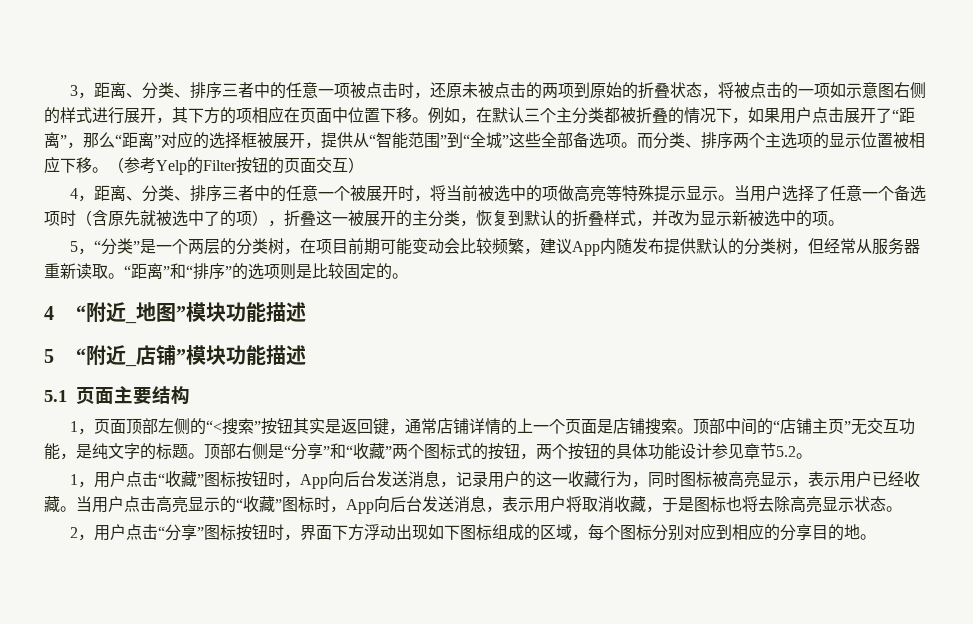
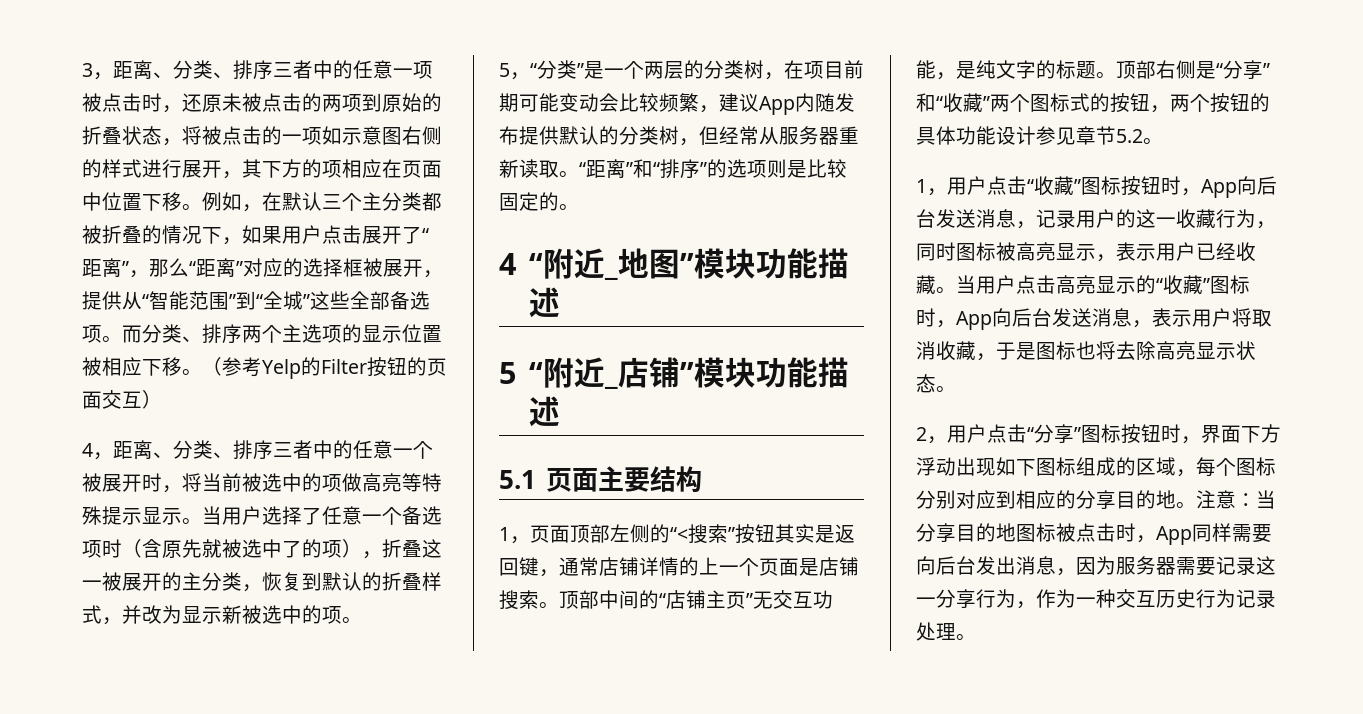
+ 注意：当分享目的地图标被点击时，App同样需要向后台发出消息，因为服务器需要记录这一分享行为，作为一种交互历史行为记录处理。

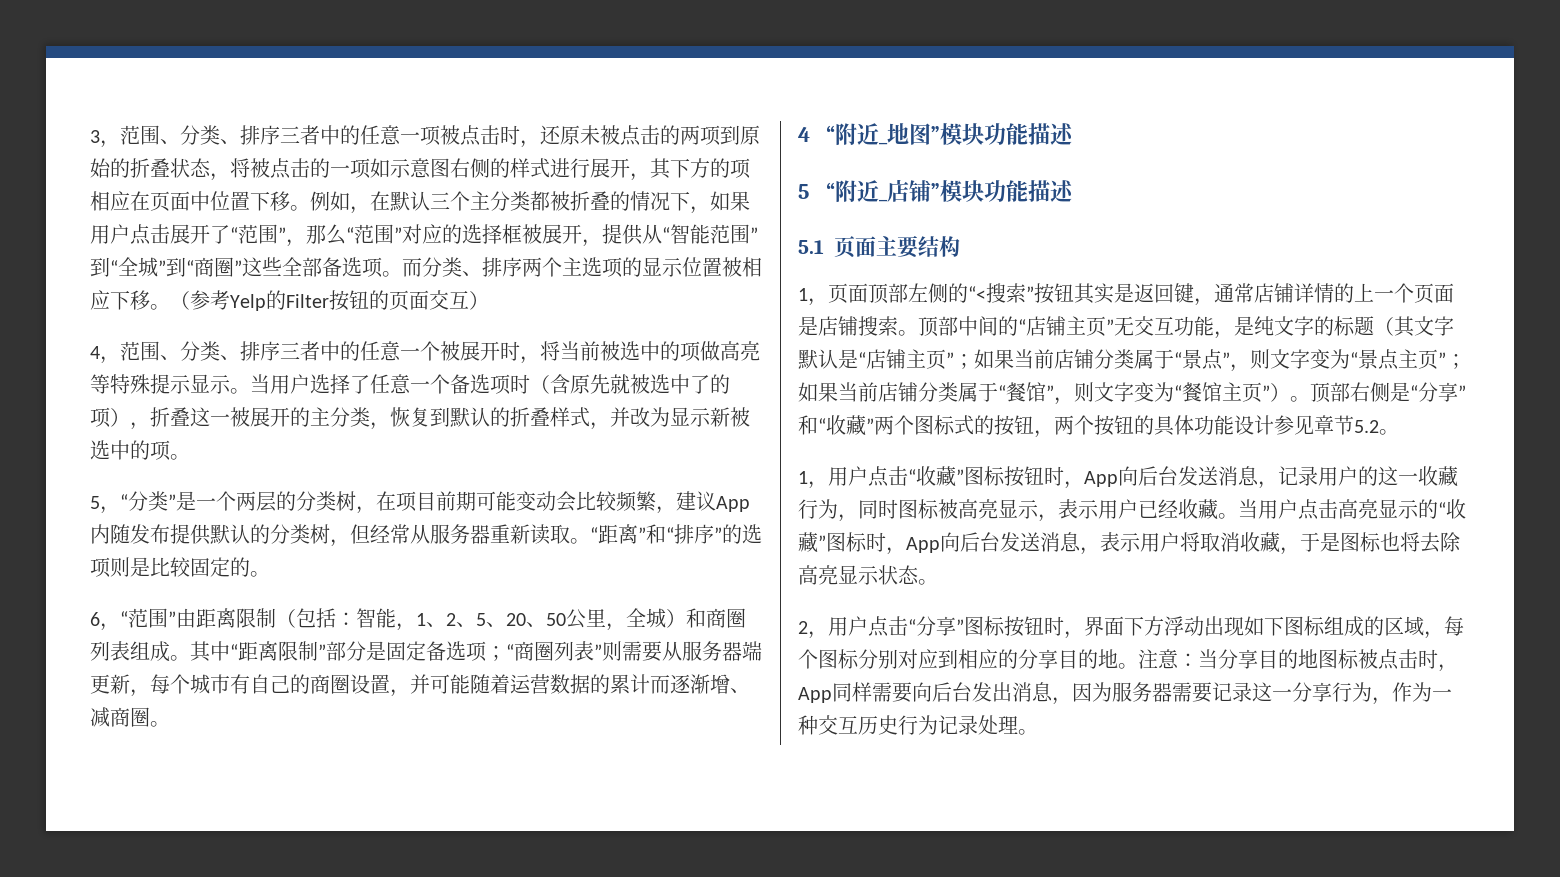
- 3，距离、分类、排序三者中的任意一项被点击时，还原未被点击的两项到原始的折叠状态，将被点击的一项如示意图右侧的样式进行展开，其下方的项相应在页面中位置下移。
+ 3，范围、分类、排序三者中的任意一项被点击时，还原未被点击的两项到原始的折叠状态，将被点击的一项如示意图右侧的样式进行展开，其下方的项相应在页面中位置下移。
- 例如，在默认三个主分类都被折叠的情况下，如果用户点击展开了“距离”，那么“距离”对应的选择框被展开，提供从“智能范围”到“全城”这些全部备选项。
+ 例如，在默认三个主分类都被折叠的情况下，如果用户点击展开了“范围”，那么“范围”对应的选择框被展开，提供从“智能范围”到“全城”到“商圈”这些全部备选项。
- 4，距离、分类、排序三者中的任意一个被展开时，将当前被选中的项做高亮等特殊提示显示。
+ 4，范围、分类、排序三者中的任意一个被展开时，将当前被选中的项做高亮等特殊提示显示。
+ 6，“范围”由距离限制（包括：智能，1、2、5、20、50公里，全城）和商圈列表组成。其中“距离限制”部分是固定备选项；“商圈列表”则需要从服务器端更新，每个城市有自己的商圈设置，并可能随着运营数据的累计而逐渐增、减商圈。
- 顶部中间的“店铺主页”无交互功能，是纯文字的标题。
+ 顶部中间的“店铺主页”无交互功能，是纯文字的标题（其文字默认是“店铺主页”；如果当前店铺分类属于“景点”，则文字变为“景点主页”；如果当前店铺分类属于“餐馆”，则文字变为“餐馆主页”）。

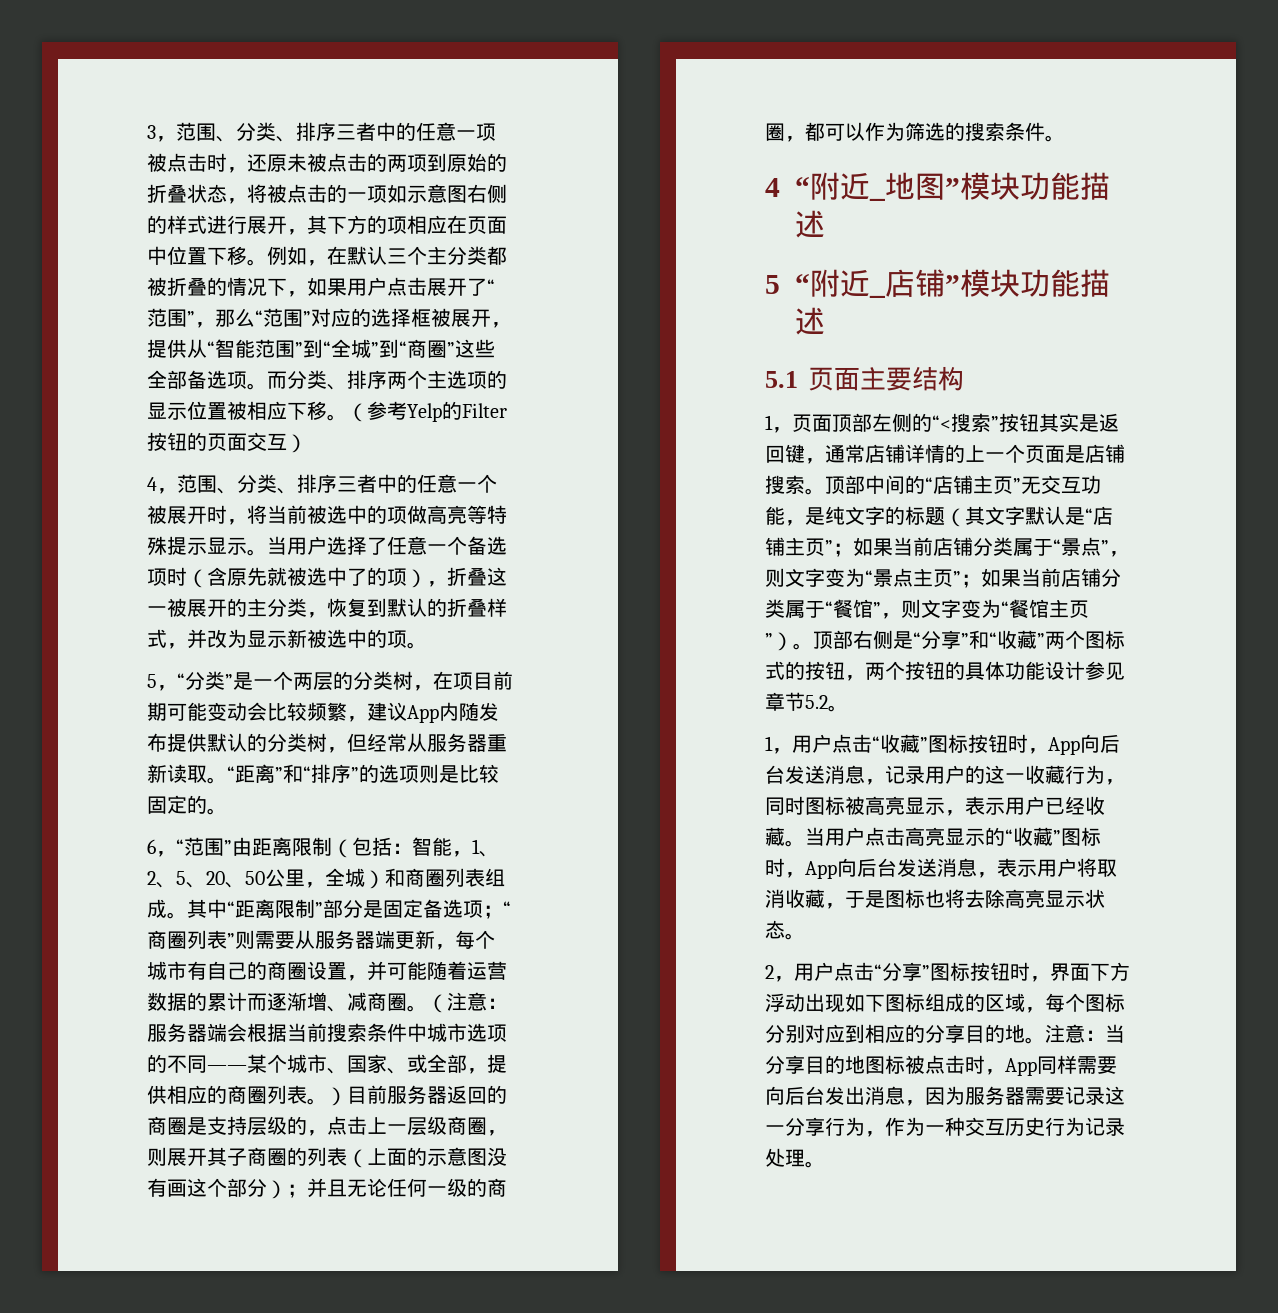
+ （注意：服务器端会根据当前搜索条件中城市选项的不同——某个城市、国家、或全部，提供相应的商圈列表。）目前服务器返回的商圈是支持层级的，点击上一层级商圈，则展开其子商圈的列表（上面的示意图没有画这个部分）；并且无论任何一级的商圈，都可以作为筛选的搜索条件。

